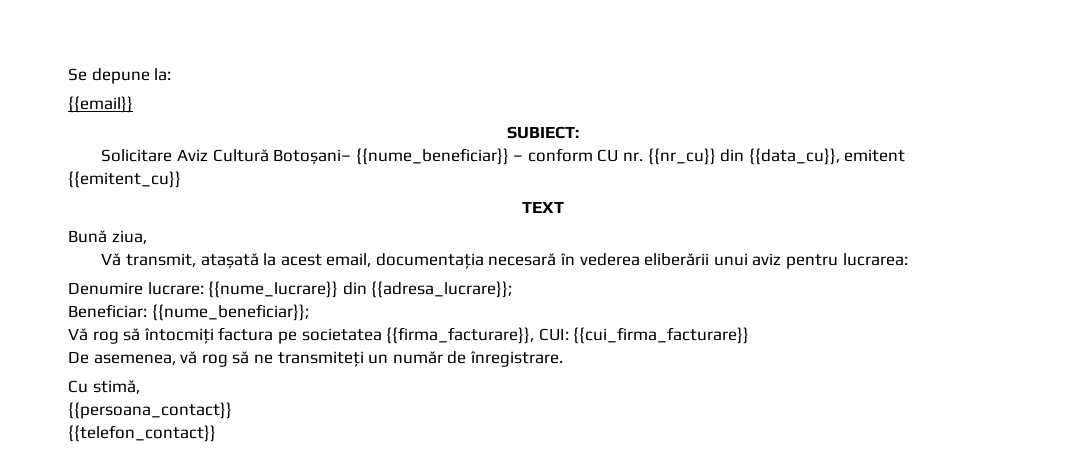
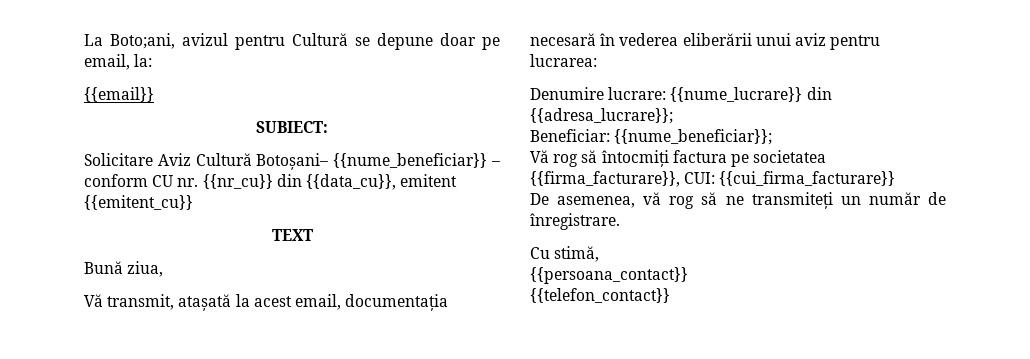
- Se depune la:
+ La Boto;ani, avizul pentru Cultură se depune doar pe email, la:

